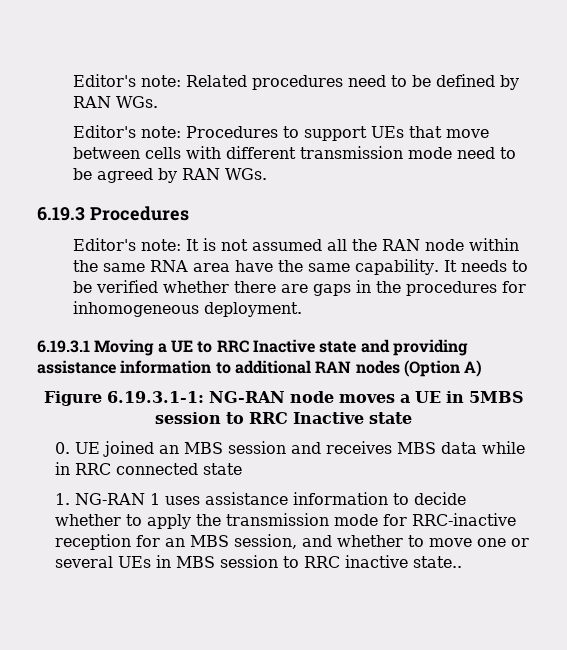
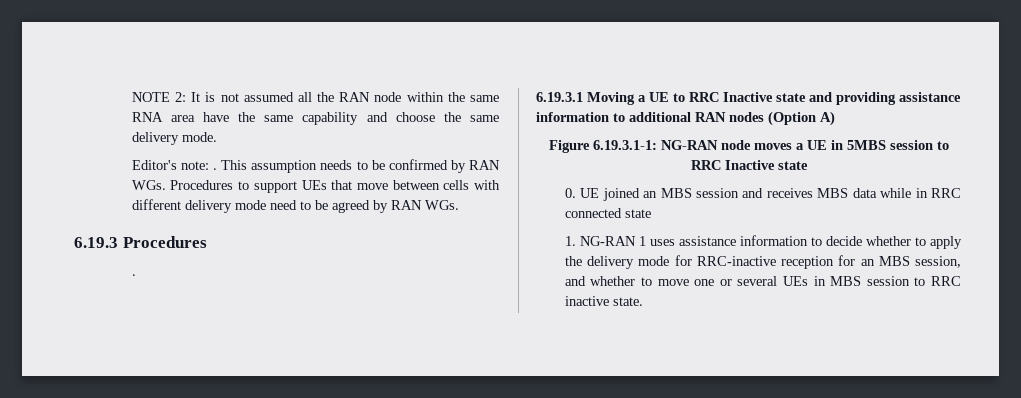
- Editor's note: Related procedures need to be defined by RAN WGs.
- Editor's note: Procedures to support UEs that move between cells with different transmission mode need to be agreed by RAN WGs.
+ NOTE 2: It is not assumed all the RAN node within the same RNA area have the same capability and choose the same delivery mode.
+ Editor's note: . This assumption needs to be confirmed by RAN WGs. Procedures to support UEs that move between cells with different delivery mode need to be agreed by RAN WGs.
  6.19.3 Procedures
- Editor's note: It is not assumed all the RAN node within the same RNA area have the same capability. It needs to be verified whether there are gaps in the procedures for inhomogeneous deployment.
+ .
- 1. NG-RAN 1 uses assistance information to decide whether to apply the transmission mode for RRC-inactive reception for an MBS session, and whether to move one or several UEs in MBS session to RRC inactive state..
+ 1. NG-RAN 1 uses assistance information to decide whether to apply the delivery mode for RRC-inactive reception for an MBS session, and whether to move one or several UEs in MBS session to RRC inactive state.

